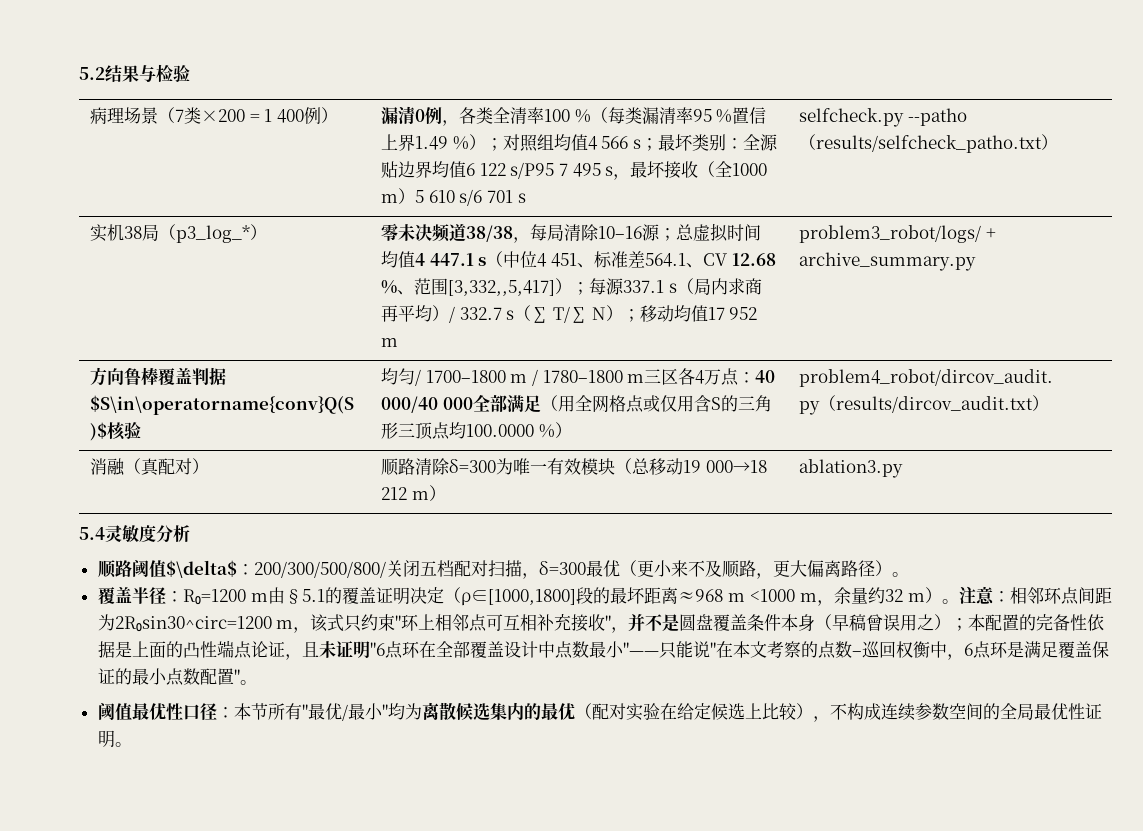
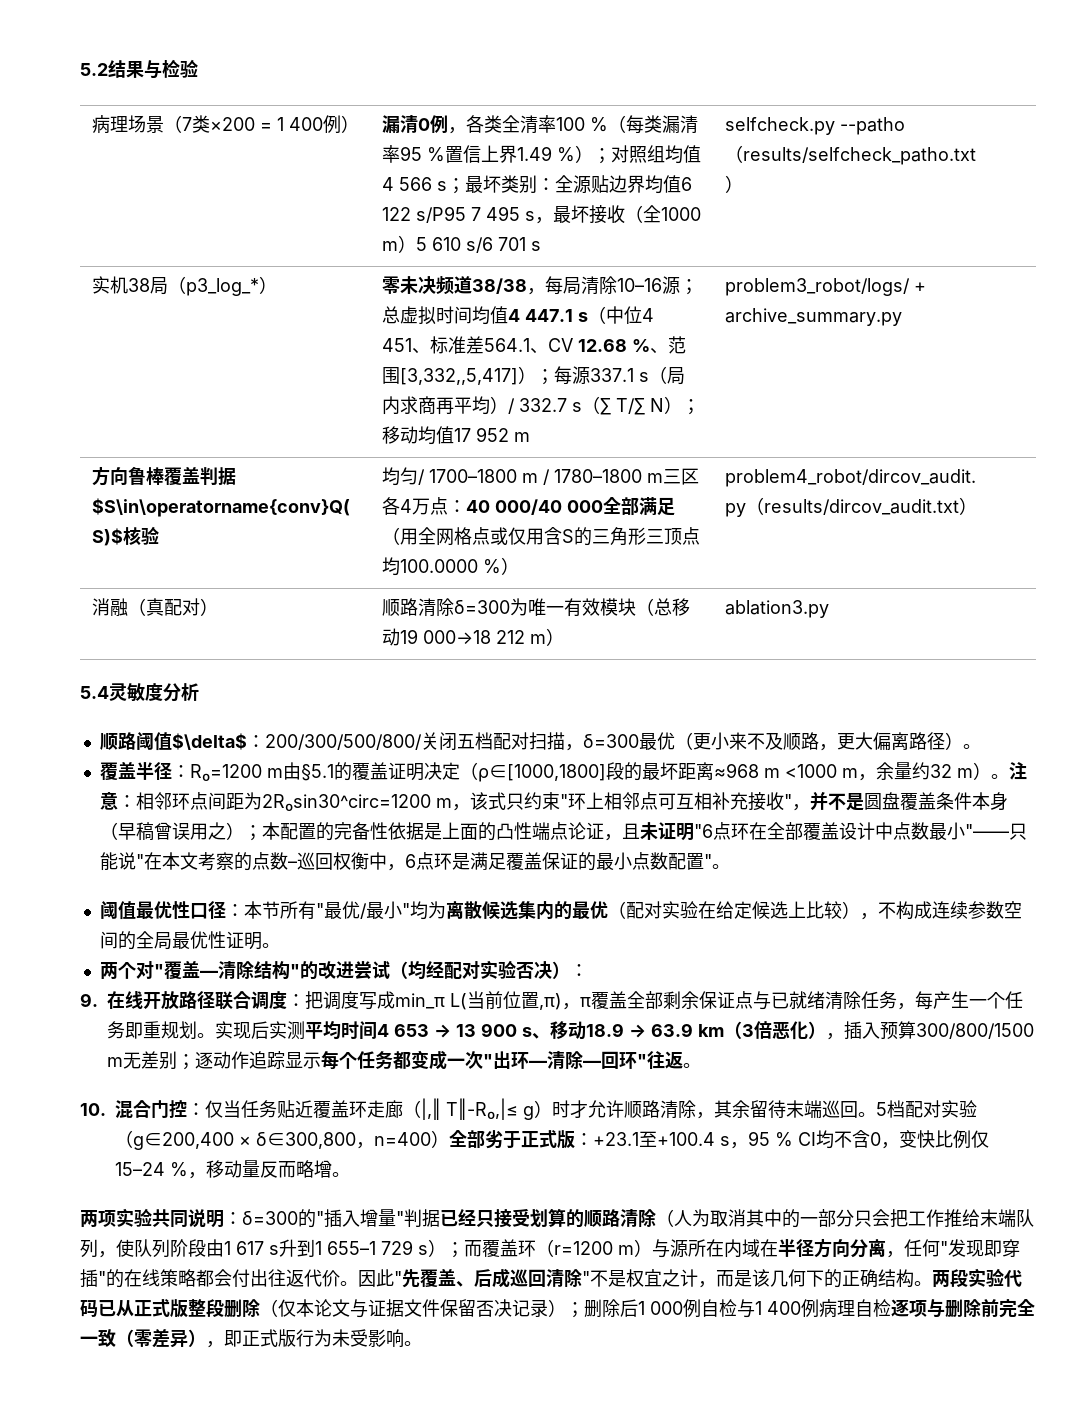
+ 两个对"覆盖—清除结构"的改进尝试（均经配对实验否决）：
+ 9.在线开放路径联合调度：把调度写成min_π L(当前位置,π)，π覆盖全部剩余保证点与已就绪清除任务，每产生一个任务即重规划。实现后实测平均时间4 653 → 13 900 s、移动18.9 → 63.9 km（3倍恶化），插入预算300/800/1500 m无差别；逐动作追踪显示每个任务都变成一次"出环—清除—回环"往返。
+ 10.混合门控：仅当任务贴近覆盖环走廊（|,‖ T‖-R₀,|≤ g）时才允许顺路清除，其余留待末端巡回。5档配对实验（g∈200,400 × δ∈300,800，n=400）全部劣于正式版：+23.1至+100.4 s，95 % CI均不含0，变快比例仅15–24 %，移动量反而略增。
+ 两项实验共同说明：δ=300的"插入增量"判据已经只接受划算的顺路清除（人为取消其中的一部分只会把工作推给末端队列，使队列阶段由1 617 s升到1 655–1 729 s）；而覆盖环（r=1200 m）与源所在内域在半径方向分离，任何"发现即穿插"的在线策略都会付出往返代价。因此"先覆盖、后成巡回清除"不是权宜之计，而是该几何下的正确结构。两段实验代码已从正式版整段删除（仅本论文与证据文件保留否决记录）；删除后1 000例自检与1 400例病理自检逐项与删除前完全一致（零差异），即正式版行为未受影响。

